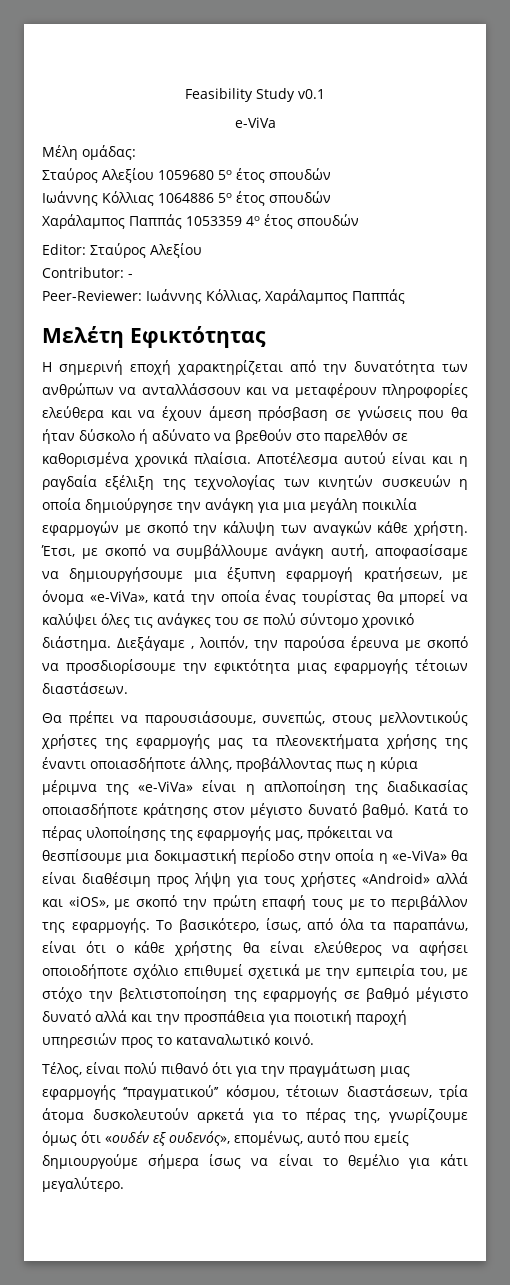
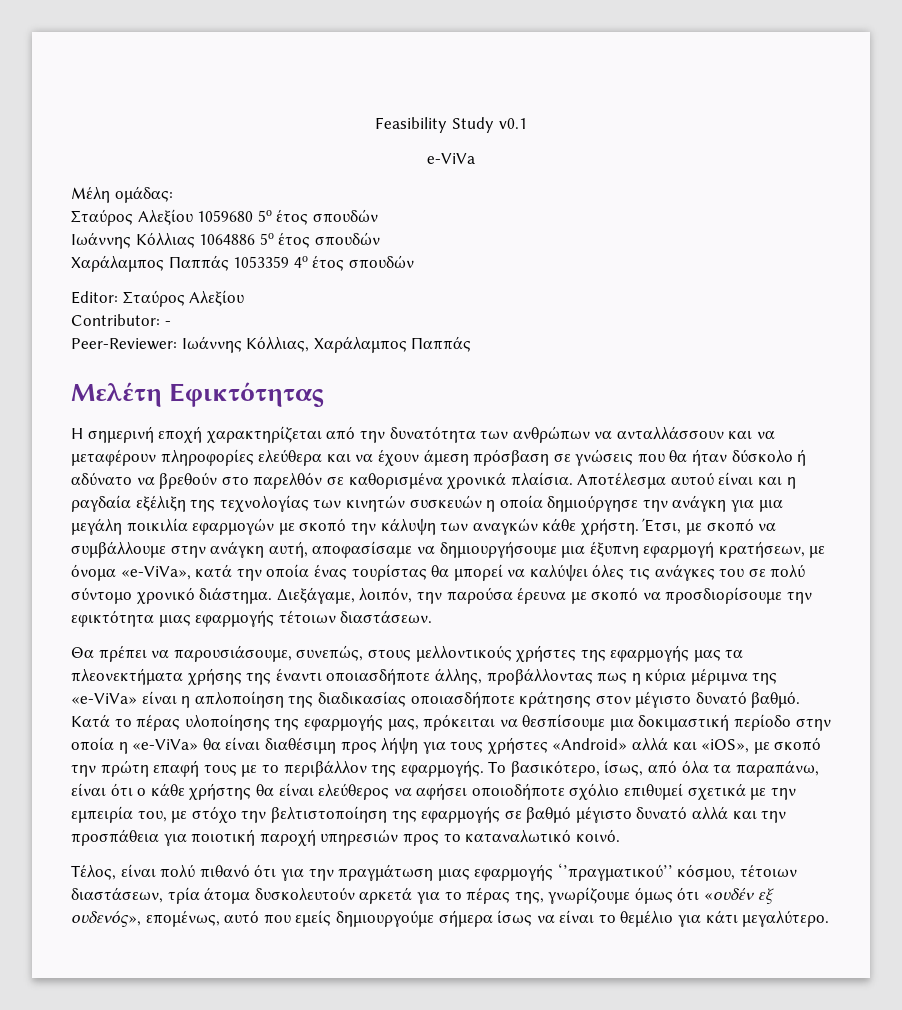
- Έτσι, με σκοπό να συμβάλλουμε ανάγκη αυτή, αποφασίσαμε να δημιουργήσουμε μια έξυπνη εφαρμογή κρατήσεων, με όνομα «e-ViVa», κατά την οποία ένας τουρίστας θα μπορεί να καλύψει όλες τις ανάγκες του σε πολύ σύντομο χρονικό διάστημα.
+ Έτσι, με σκοπό να συμβάλλουμε στην ανάγκη αυτή, αποφασίσαμε να δημιουργήσουμε μια έξυπνη εφαρμογή κρατήσεων, με όνομα «e-ViVa», κατά την οποία ένας τουρίστας θα μπορεί να καλύψει όλες τις ανάγκες του σε πολύ σύντομο χρονικό διάστημα.
- Διεξάγαμε , λοιπόν, την παρούσα έρευνα με σκοπό να προσδιορίσουμε την εφικτότητα μιας εφαρμογής τέτοιων διαστάσεων.
+ Διεξάγαμε, λοιπόν, την παρούσα έρευνα με σκοπό να προσδιορίσουμε την εφικτότητα μιας εφαρμογής τέτοιων διαστάσεων.

